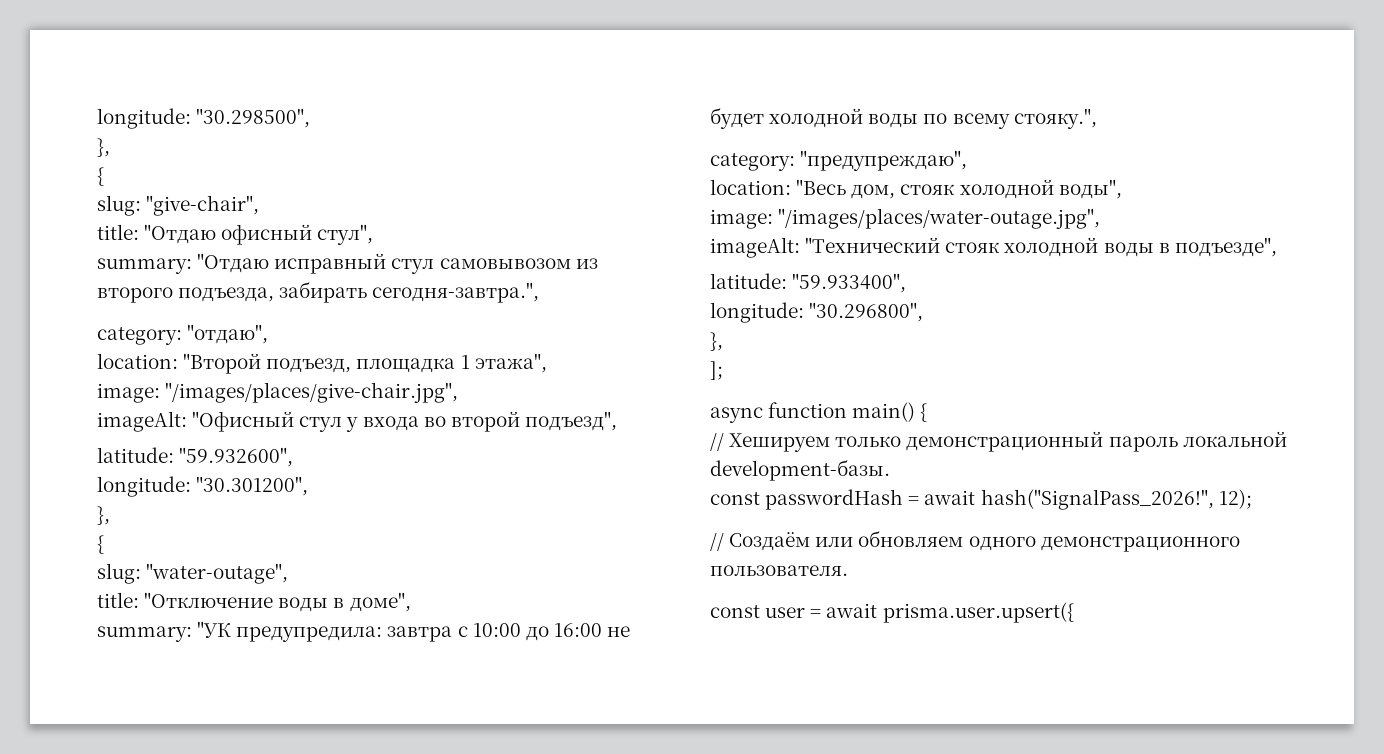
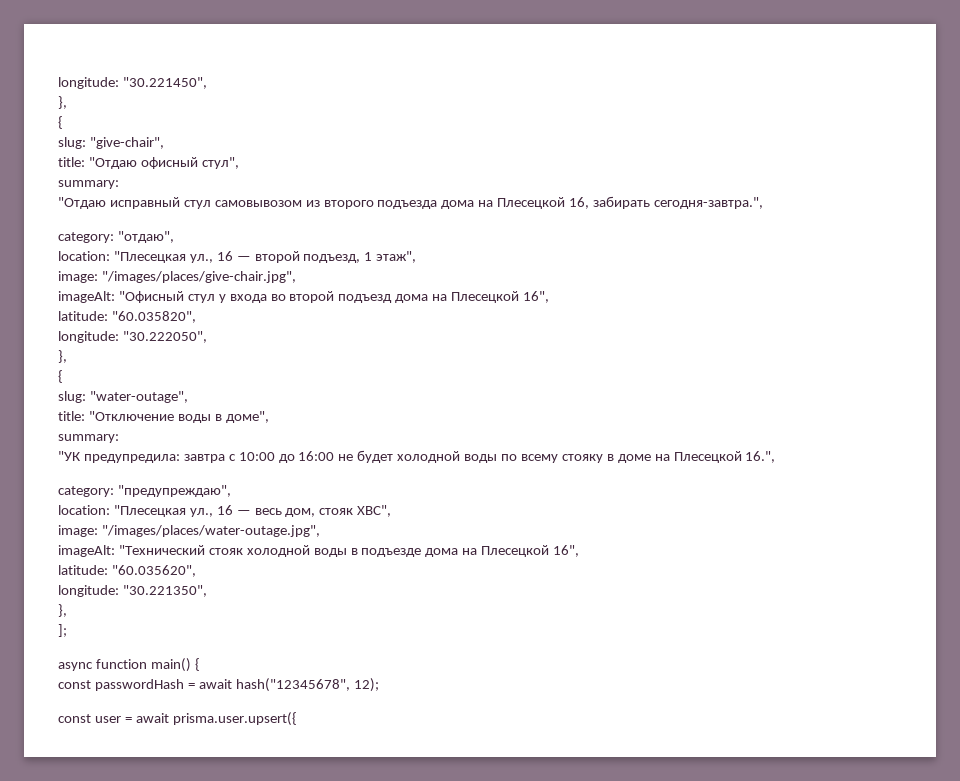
- longitude: "30.298500",
+ longitude: "30.221450",
  title: "Отдаю офисный стул",
- summary: "Отдаю исправный стул самовывозом из второго подъезда, забирать сегодня-завтра.",
+ summary:
+ "Отдаю исправный стул самовывозом из второго подъезда дома на Плесецкой 16, забирать сегодня-завтра.",
- location: "Второй подъезд, площадка 1 этажа",
+ location: "Плесецкая ул., 16 — второй подъезд, 1 этаж",
- imageAlt: "Офисный стул у входа во второй подъезд",
- latitude: "59.932600",
- longitude: "30.301200",
+ imageAlt: "Офисный стул у входа во второй подъезд дома на Плесецкой 16",
+ latitude: "60.035820",
+ longitude: "30.222050",
  title: "Отключение воды в доме",
- summary: "УК предупредила: завтра с 10:00 до 16:00 не будет холодной воды по всему стояку.",
+ summary:
+ "УК предупредила: завтра с 10:00 до 16:00 не будет холодной воды по всему стояку в доме на Плесецкой 16.",
  category: "предупреждаю",
- location: "Весь дом, стояк холодной воды",
+ location: "Плесецкая ул., 16 — весь дом, стояк ХВС",
- imageAlt: "Технический стояк холодной воды в подъезде",
- latitude: "59.933400",
- longitude: "30.296800",
+ imageAlt: "Технический стояк холодной воды в подъезде дома на Плесецкой 16",
+ latitude: "60.035620",
+ longitude: "30.221350",
- // Хешируем только демонстрационный пароль локальной development-базы.
- const passwordHash = await hash("SignalPass_2026!", 12);
+ const passwordHash = await hash("12345678", 12);
- // Создаём или обновляем одного демонстрационного пользователя.

